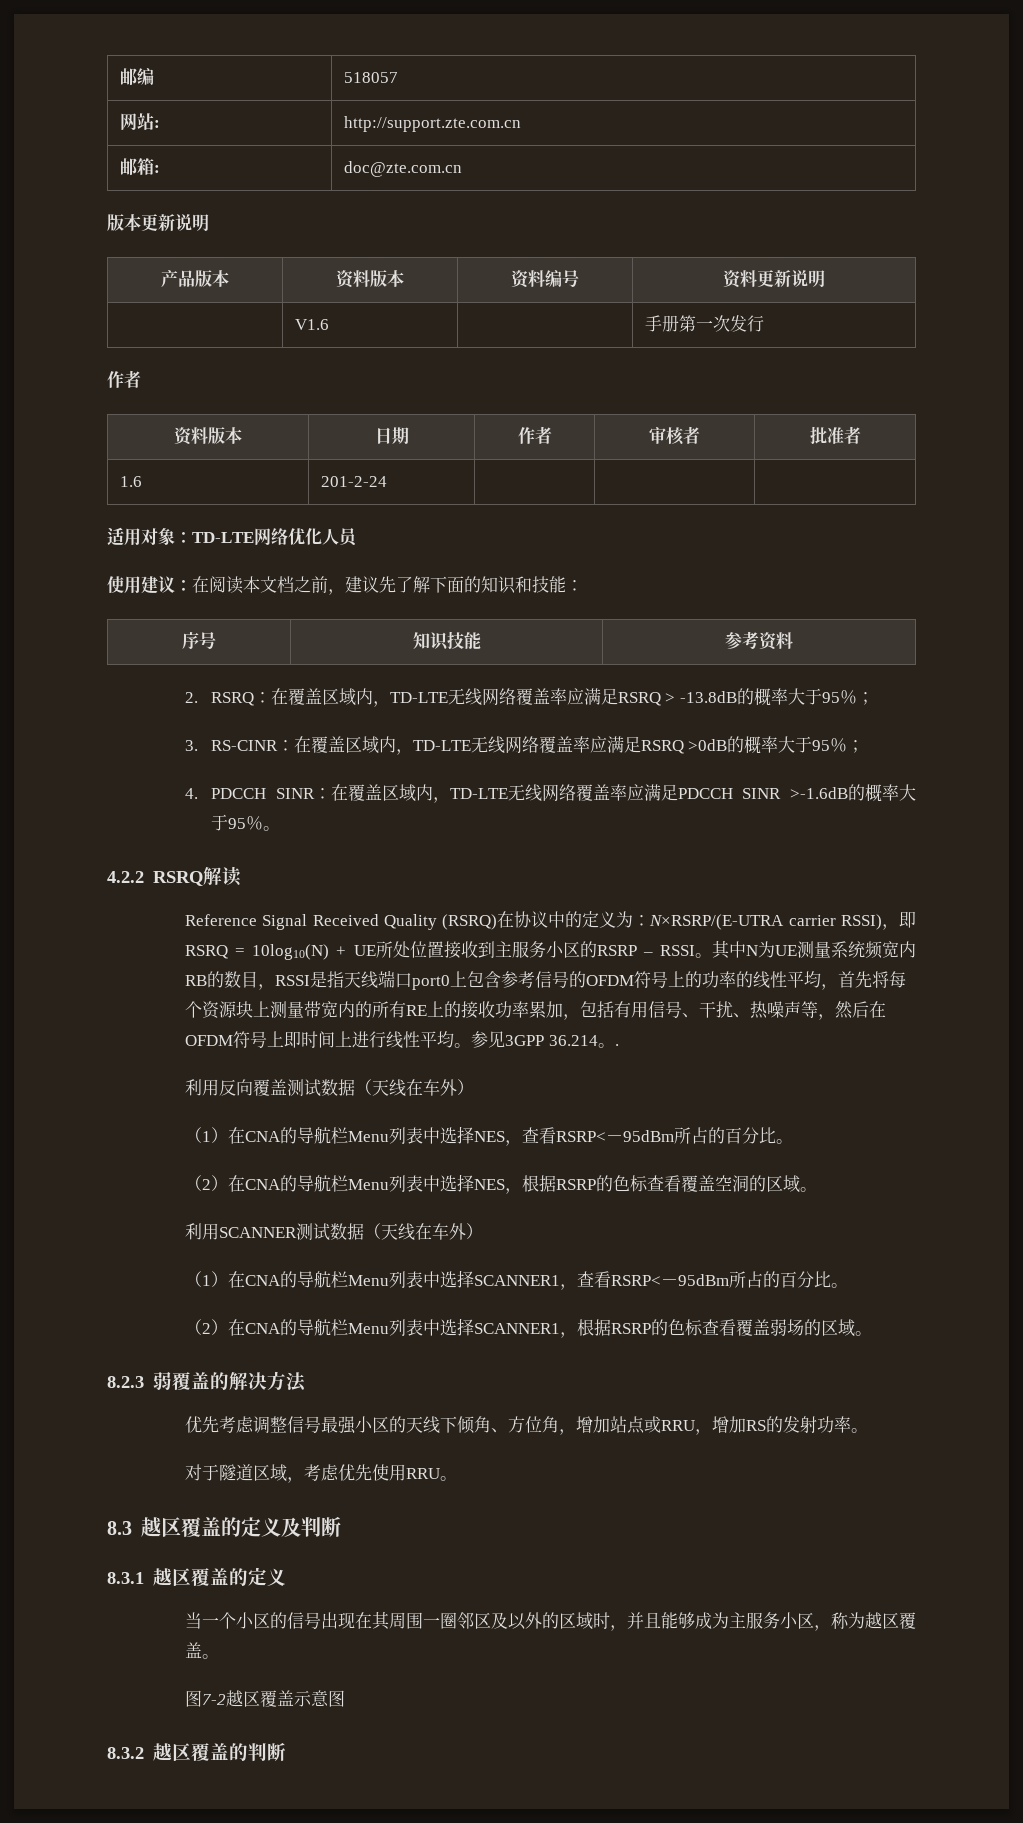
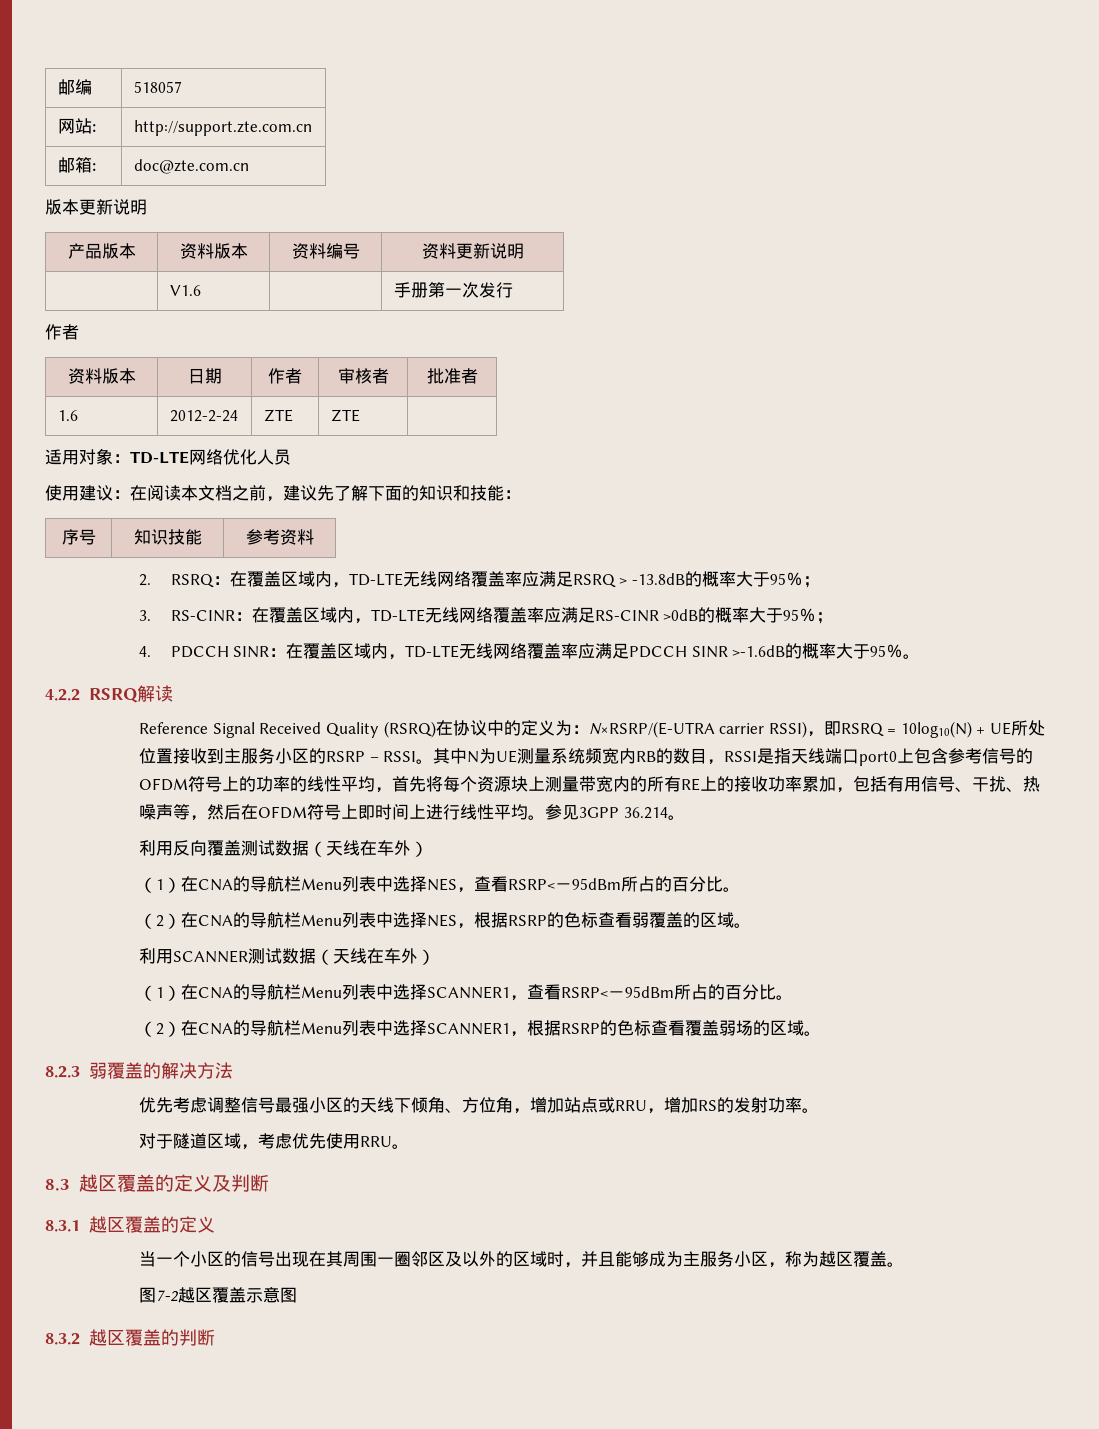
- 1.6 | 201-2-24 | | |
+ 1.6 | 2012-2-24 | ZTE | ZTE |
- 3. RS-CINR：在覆盖区域内，TD-LTE无线网络覆盖率应满足RSRQ >0dB的概率大于95％；
+ 3. RS-CINR：在覆盖区域内，TD-LTE无线网络覆盖率应满足RS-CINR >0dB的概率大于95％；
- 参见3GPP 36.214。.
+ 参见3GPP 36.214。
- （2）在CNA的导航栏Menu列表中选择NES，根据RSRP的色标查看覆盖空洞的区域。
+ （2）在CNA的导航栏Menu列表中选择NES，根据RSRP的色标查看弱覆盖的区域。

